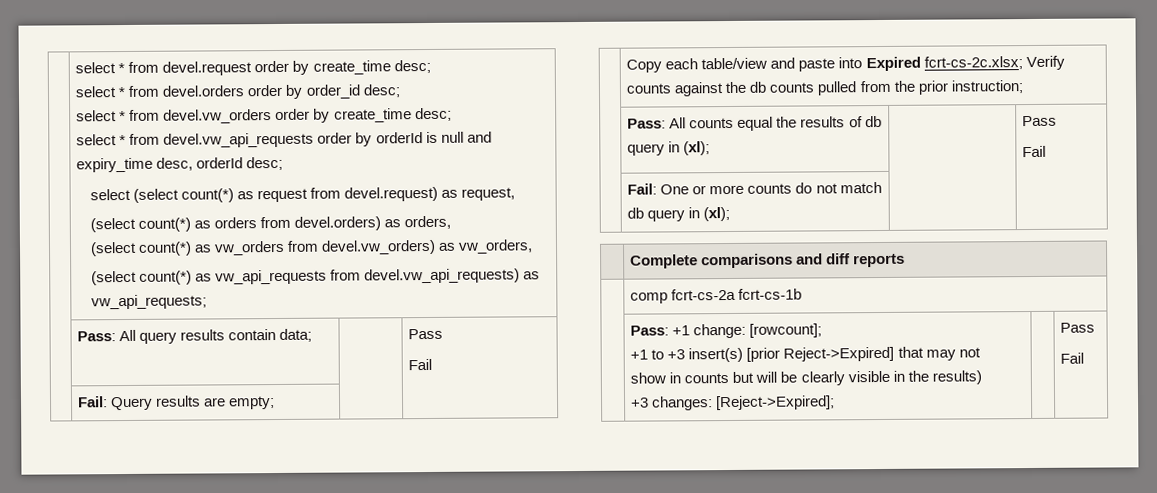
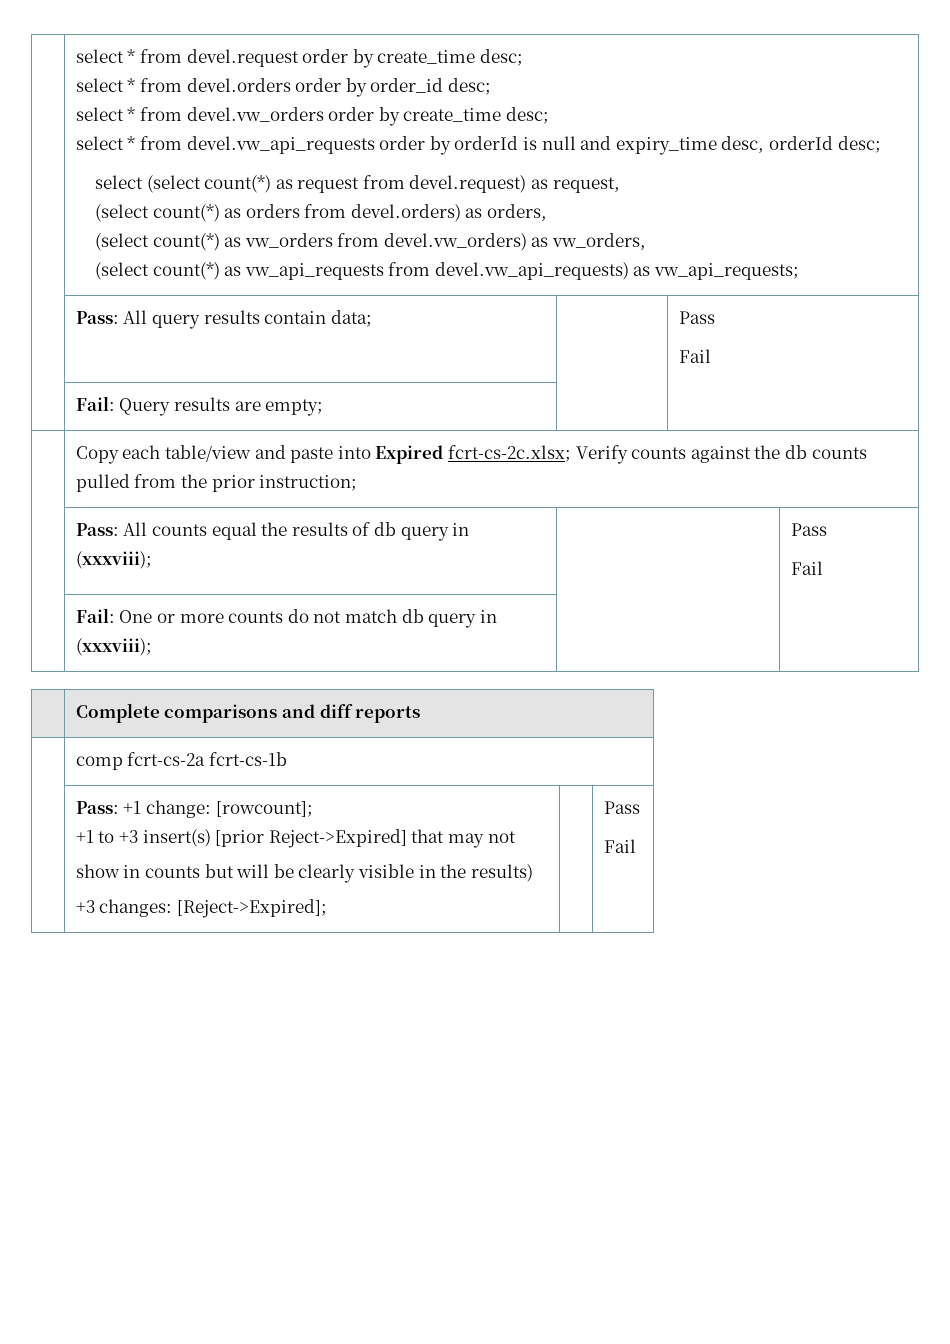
- | Pass: All counts equal the results of db query in (xl); | | Pass
+ | Pass: All counts equal the results of db query in (xxxviii); | | Pass
- | Fail: One or more counts do not match db query in (xl); | |
+ | Fail: One or more counts do not match db query in (xxxviii); | |

